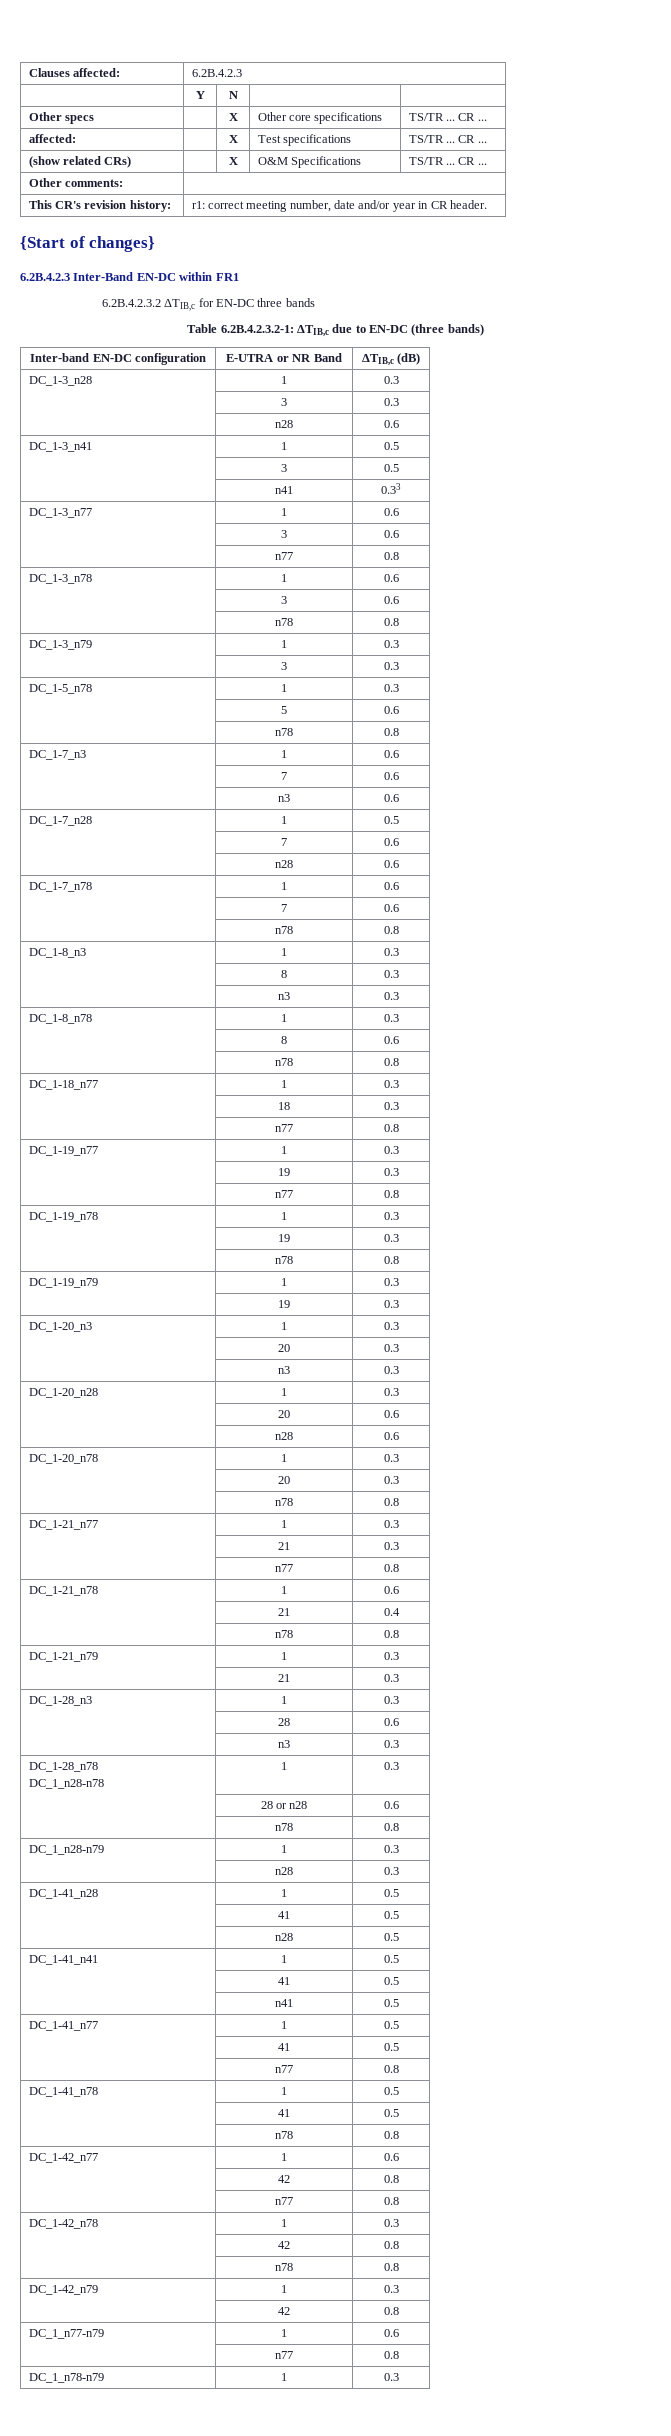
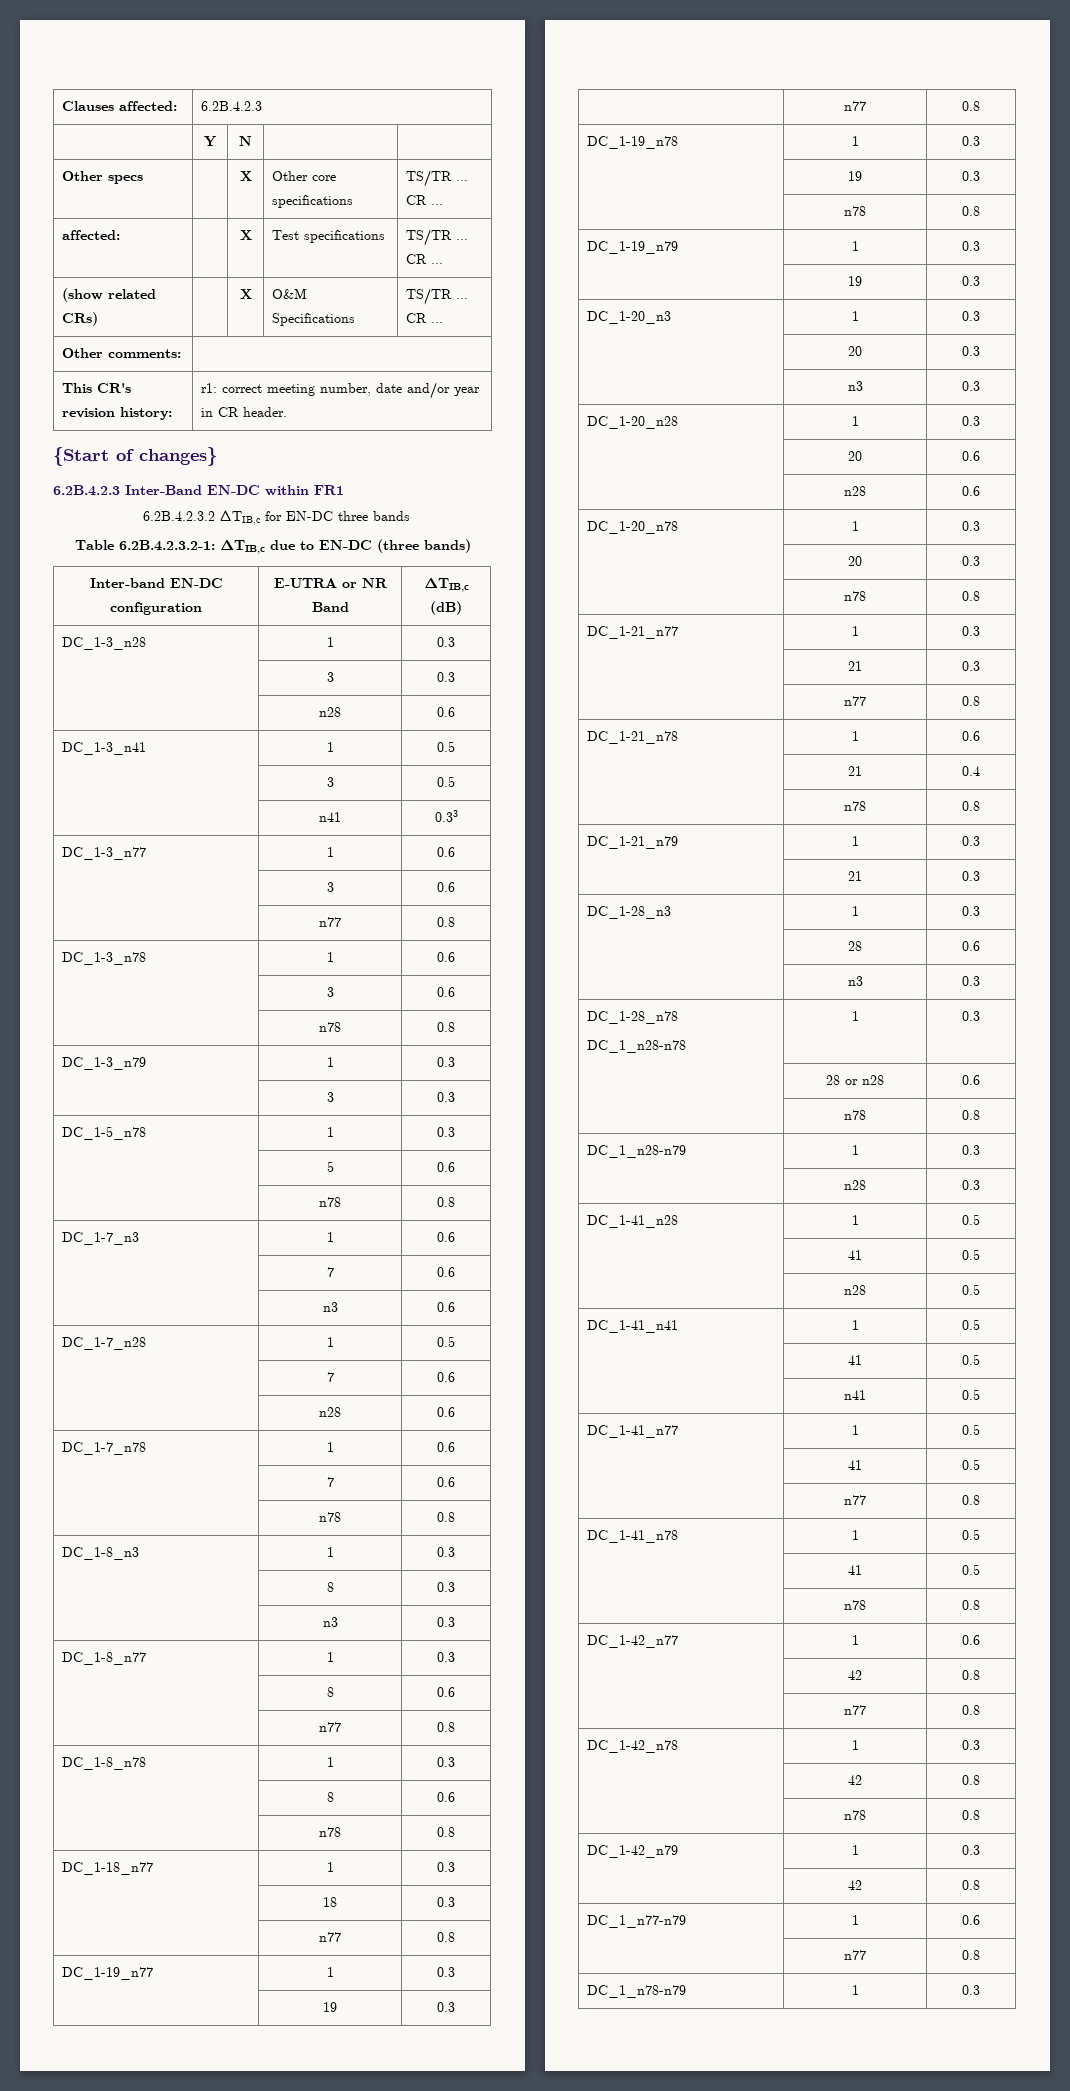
+ DC_1-8_n77 | 1 | 0.3
+ | 8 | 0.6
+ | n77 | 0.8

